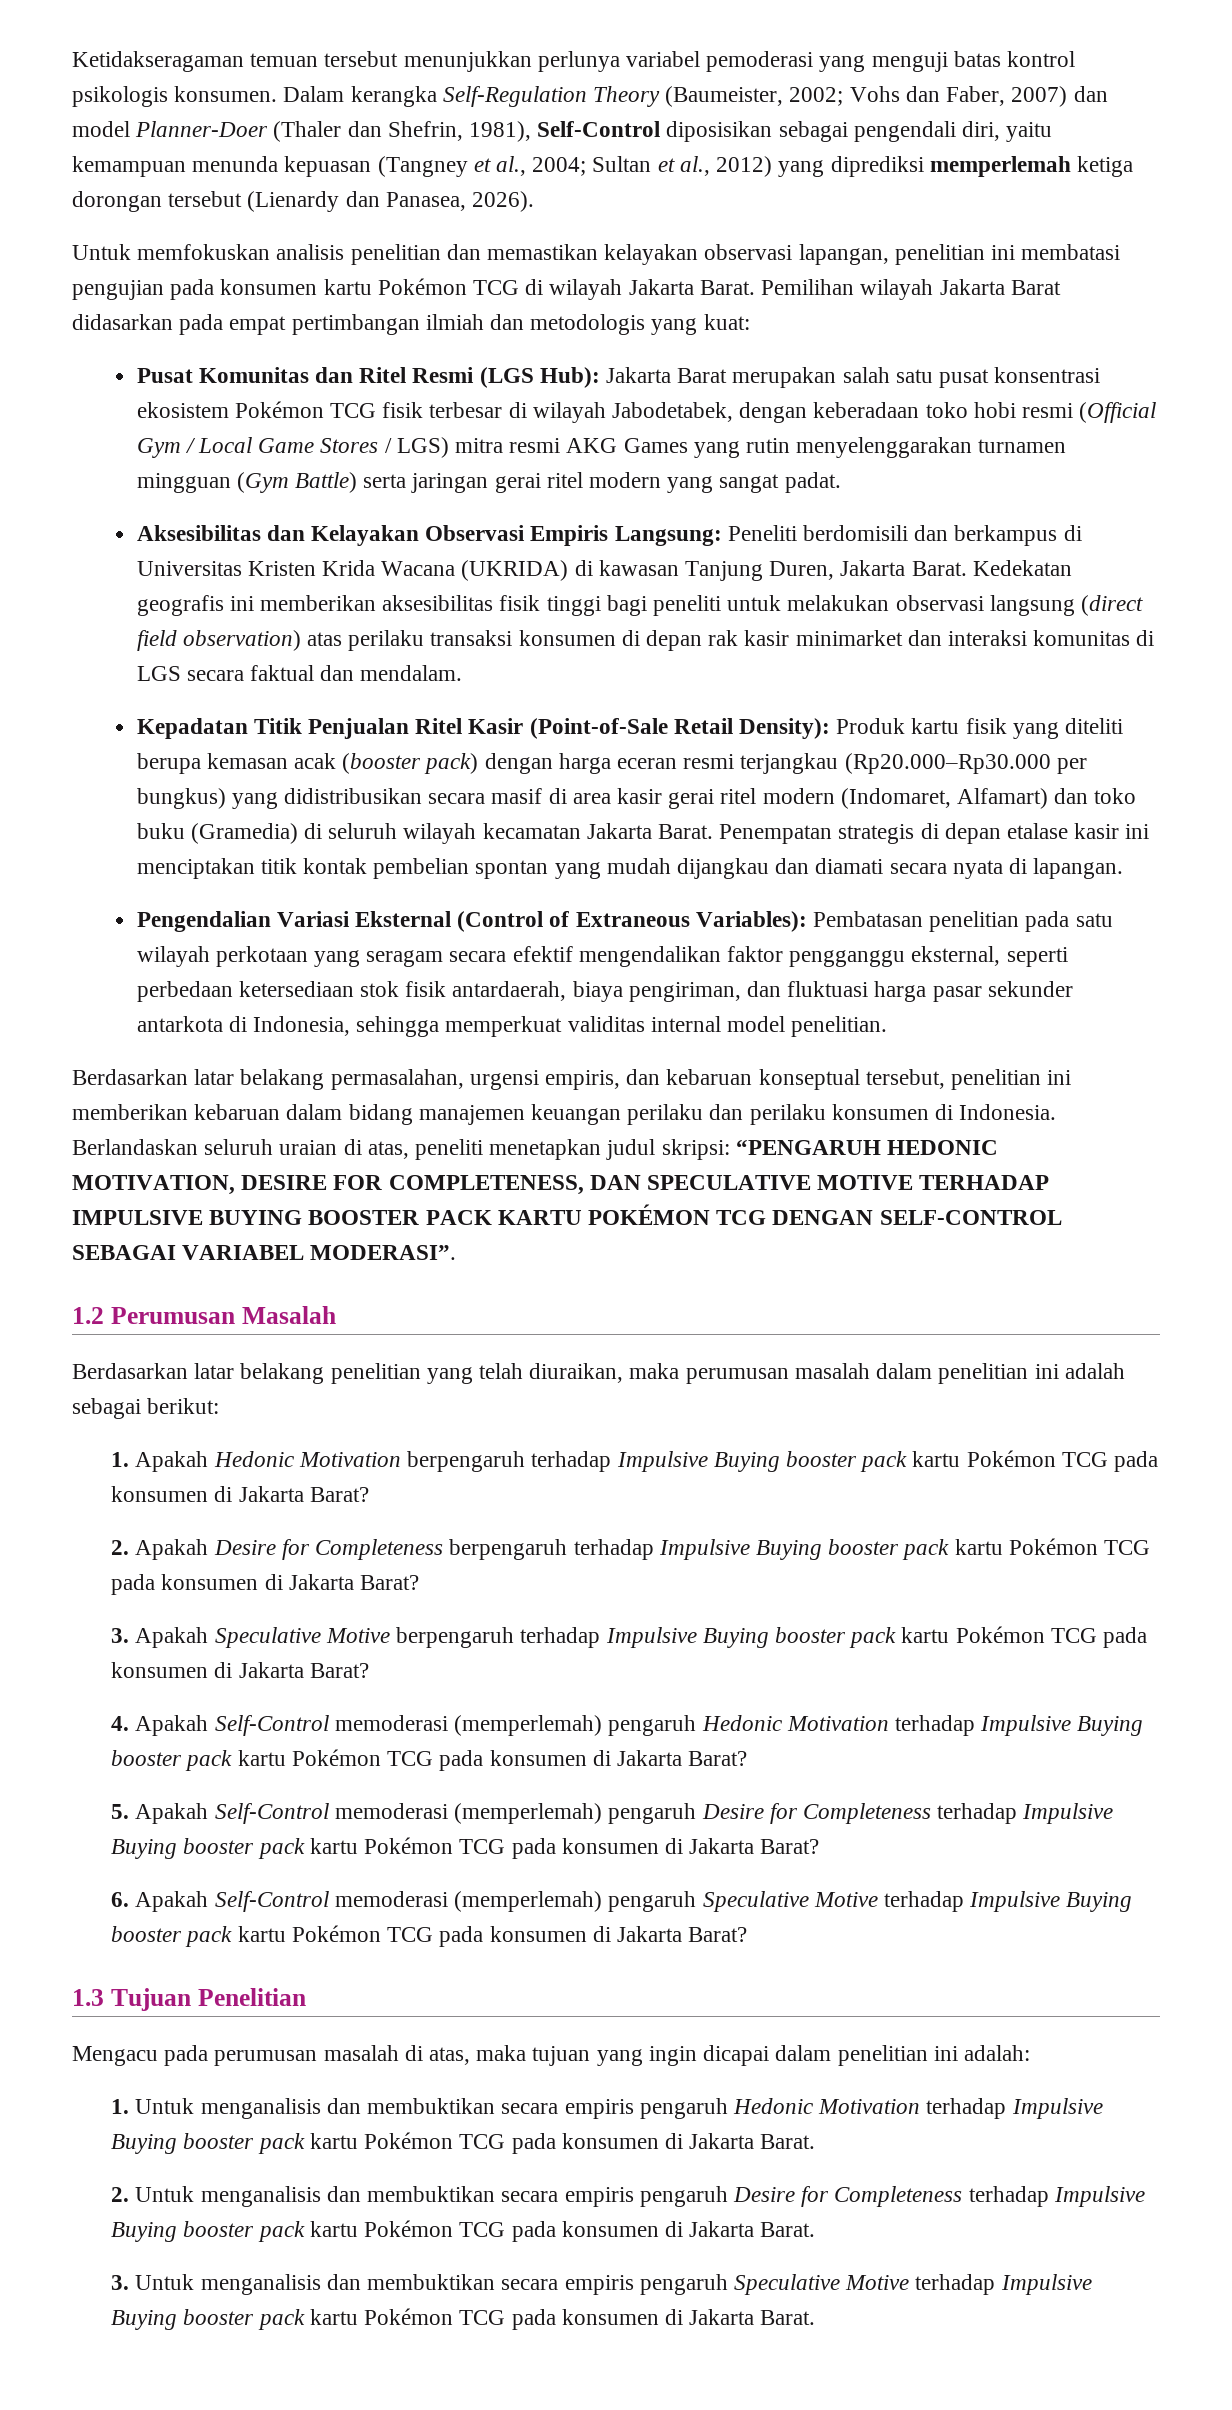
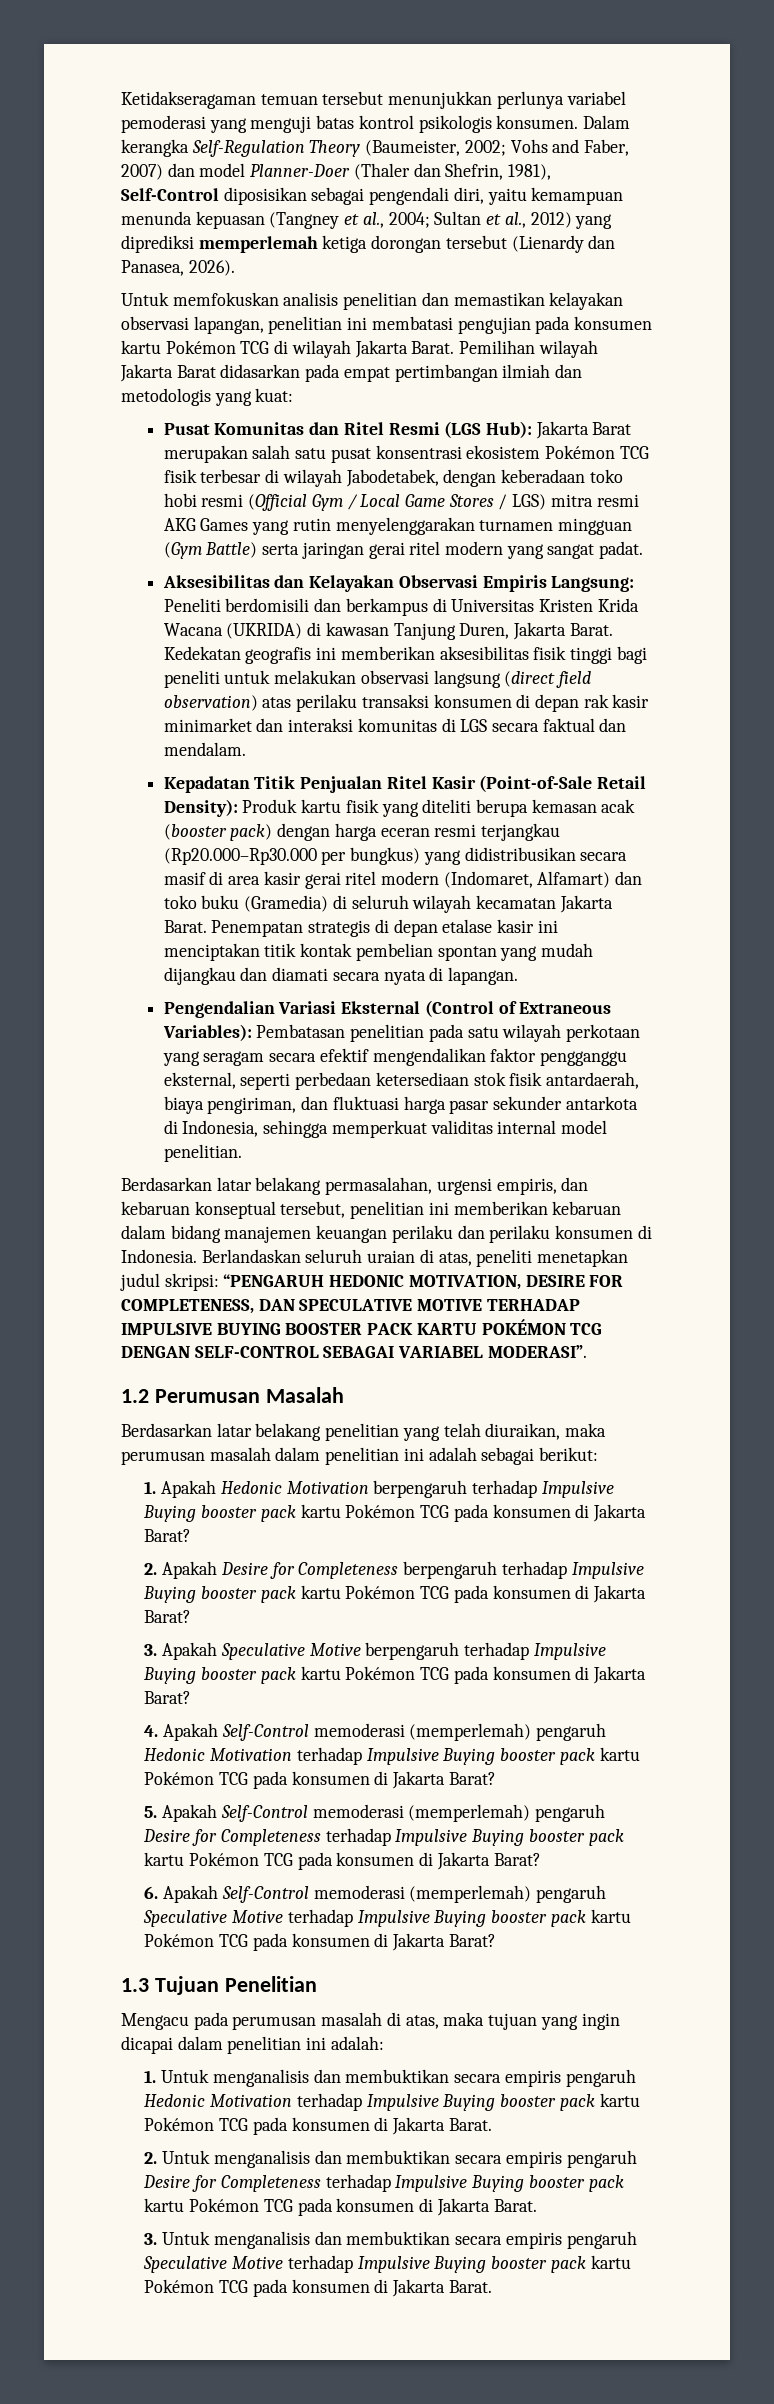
- Dalam kerangka Self-Regulation Theory (Baumeister, 2002; Vohs dan Faber, 2007) dan model Planner-Doer (Thaler dan Shefrin, 1981), Self-Control diposisikan sebagai pengendali diri, yaitu kemampuan menunda kepuasan (Tangney et al., 2004; Sultan et al., 2012) yang diprediksi memperlemah ketiga dorongan tersebut (Lienardy dan Panasea, 2026).
+ Dalam kerangka Self-Regulation Theory (Baumeister, 2002; Vohs and Faber, 2007) dan model Planner-Doer (Thaler dan Shefrin, 1981), Self-Control diposisikan sebagai pengendali diri, yaitu kemampuan menunda kepuasan (Tangney et al., 2004; Sultan et al., 2012) yang diprediksi memperlemah ketiga dorongan tersebut (Lienardy dan Panasea, 2026).

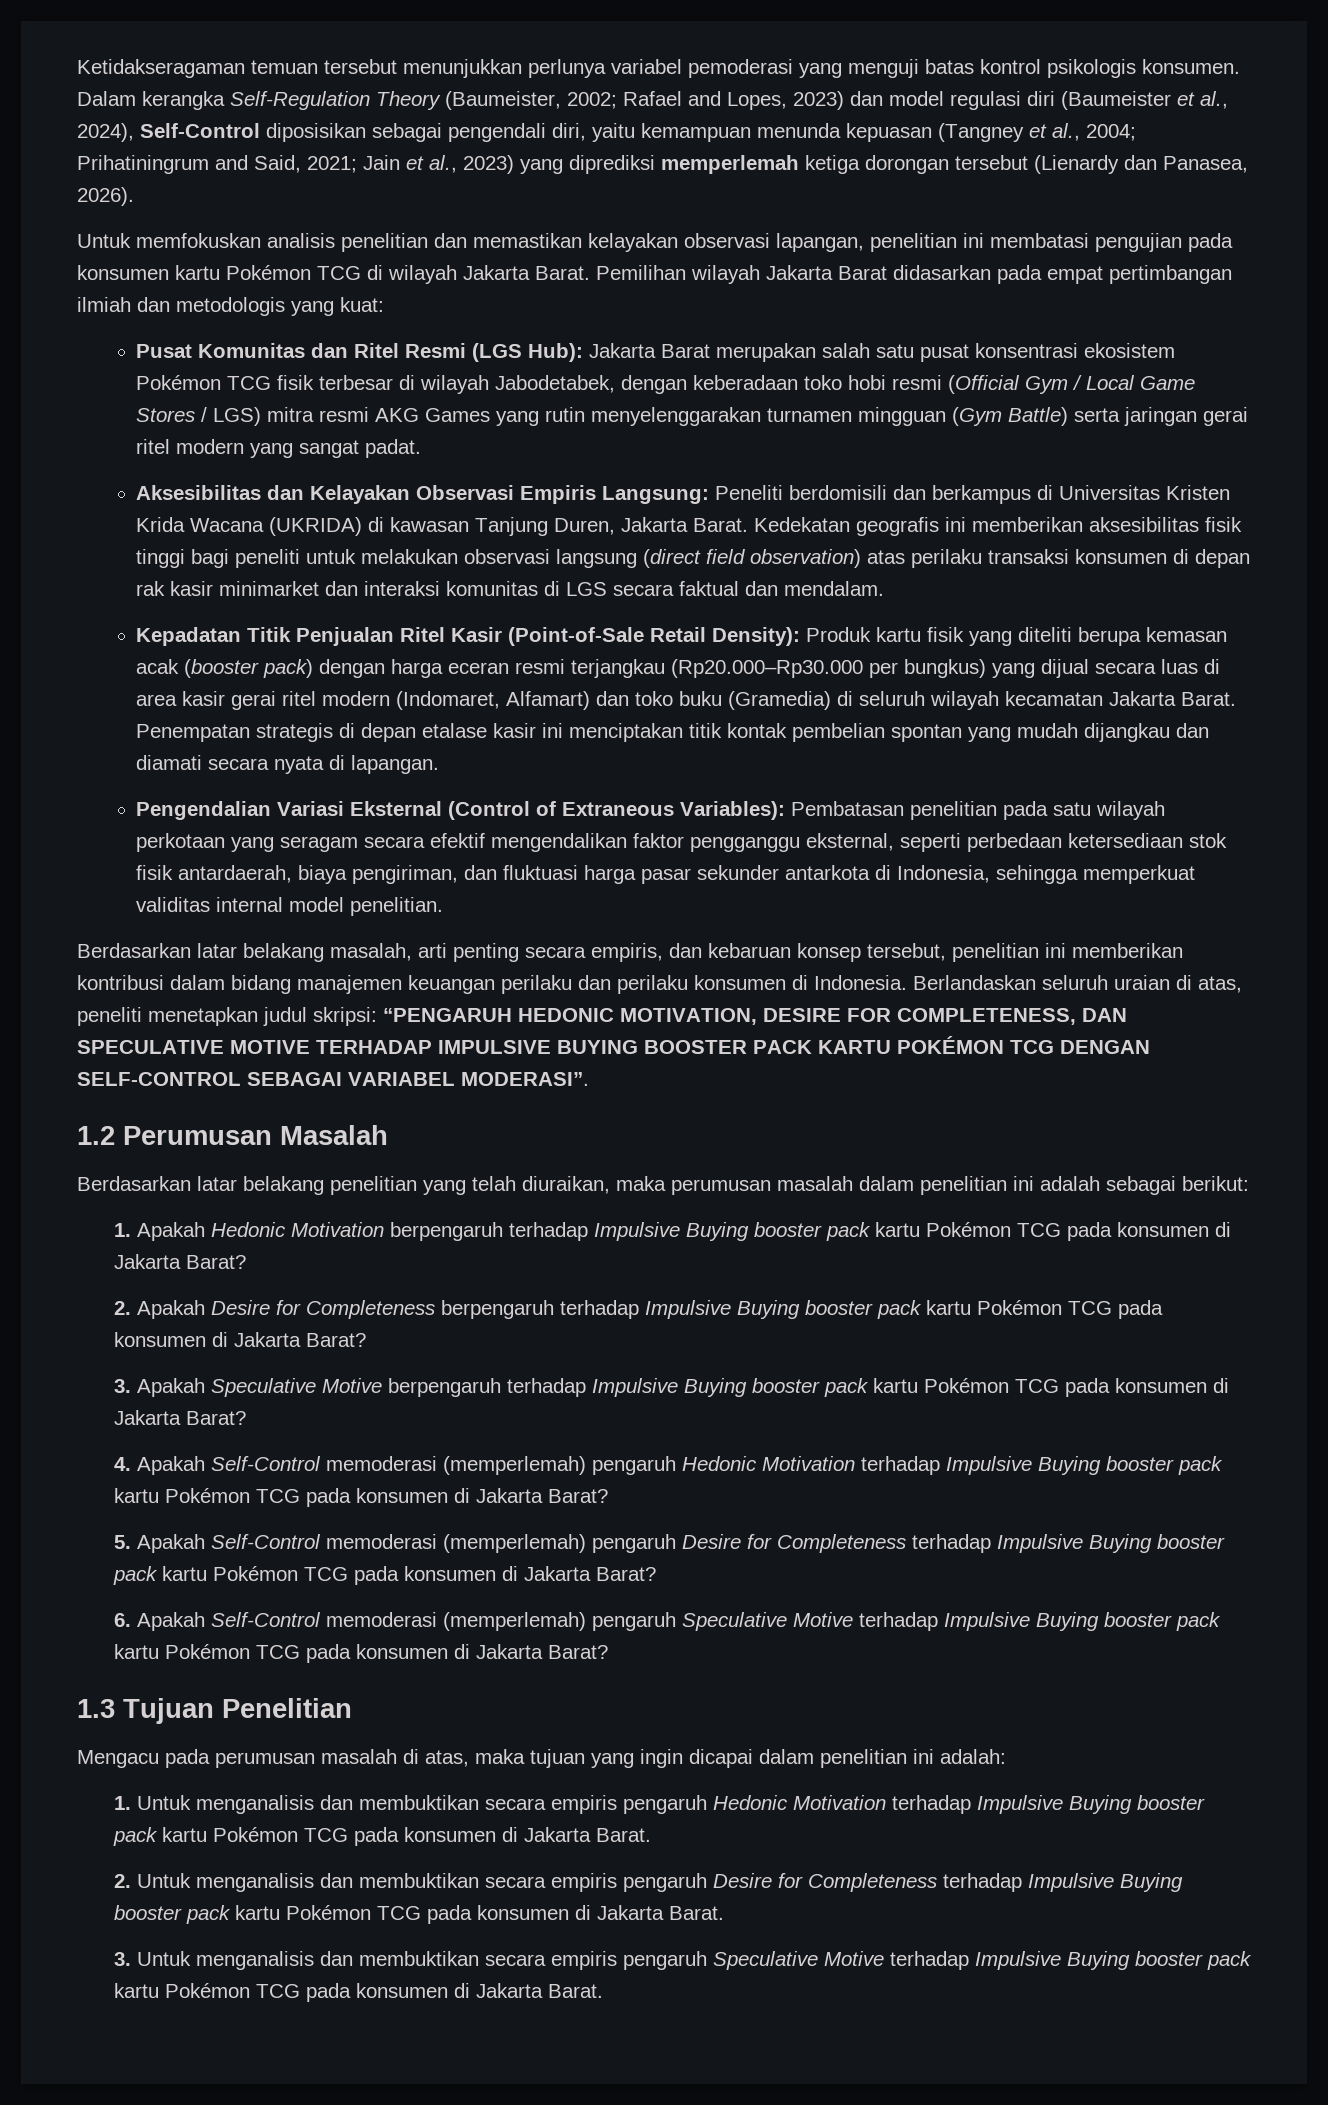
- Dalam kerangka Self-Regulation Theory (Baumeister, 2002; Vohs and Faber, 2007) dan model Planner-Doer (Thaler dan Shefrin, 1981), Self-Control diposisikan sebagai pengendali diri, yaitu kemampuan menunda kepuasan (Tangney et al., 2004; Sultan et al., 2012) yang diprediksi memperlemah ketiga dorongan tersebut (Lienardy dan Panasea, 2026).
+ Dalam kerangka Self-Regulation Theory (Baumeister, 2002; Rafael and Lopes, 2023) dan model regulasi diri (Baumeister et al., 2024), Self-Control diposisikan sebagai pengendali diri, yaitu kemampuan menunda kepuasan (Tangney et al., 2004; Prihatiningrum and Said, 2021; Jain et al., 2023) yang diprediksi memperlemah ketiga dorongan tersebut (Lienardy dan Panasea, 2026).
- Kepadatan Titik Penjualan Ritel Kasir (Point-of-Sale Retail Density): Produk kartu fisik yang diteliti berupa kemasan acak (booster pack) dengan harga eceran resmi terjangkau (Rp20.000–Rp30.000 per bungkus) yang didistribusikan secara masif di area kasir gerai ritel modern (Indomaret, Alfamart) dan toko buku (Gramedia) di seluruh wilayah kecamatan Jakarta Barat.
+ Kepadatan Titik Penjualan Ritel Kasir (Point-of-Sale Retail Density): Produk kartu fisik yang diteliti berupa kemasan acak (booster pack) dengan harga eceran resmi terjangkau (Rp20.000–Rp30.000 per bungkus) yang dijual secara luas di area kasir gerai ritel modern (Indomaret, Alfamart) dan toko buku (Gramedia) di seluruh wilayah kecamatan Jakarta Barat.
- Berdasarkan latar belakang permasalahan, urgensi empiris, dan kebaruan konseptual tersebut, penelitian ini memberikan kebaruan dalam bidang manajemen keuangan perilaku dan perilaku konsumen di Indonesia.
+ Berdasarkan latar belakang masalah, arti penting secara empiris, dan kebaruan konsep tersebut, penelitian ini memberikan kontribusi dalam bidang manajemen keuangan perilaku dan perilaku konsumen di Indonesia.

